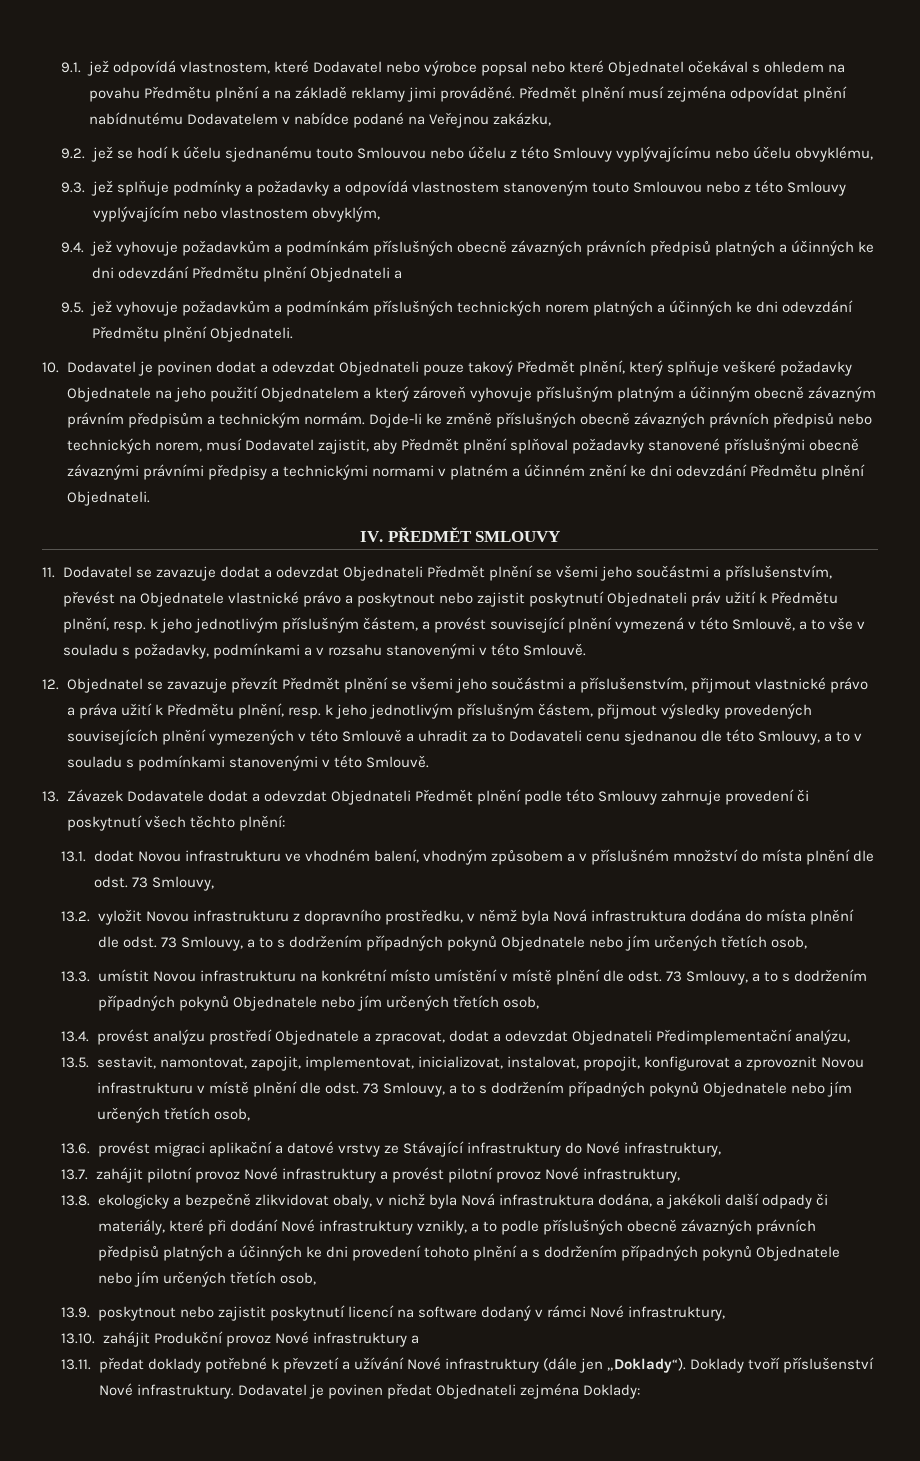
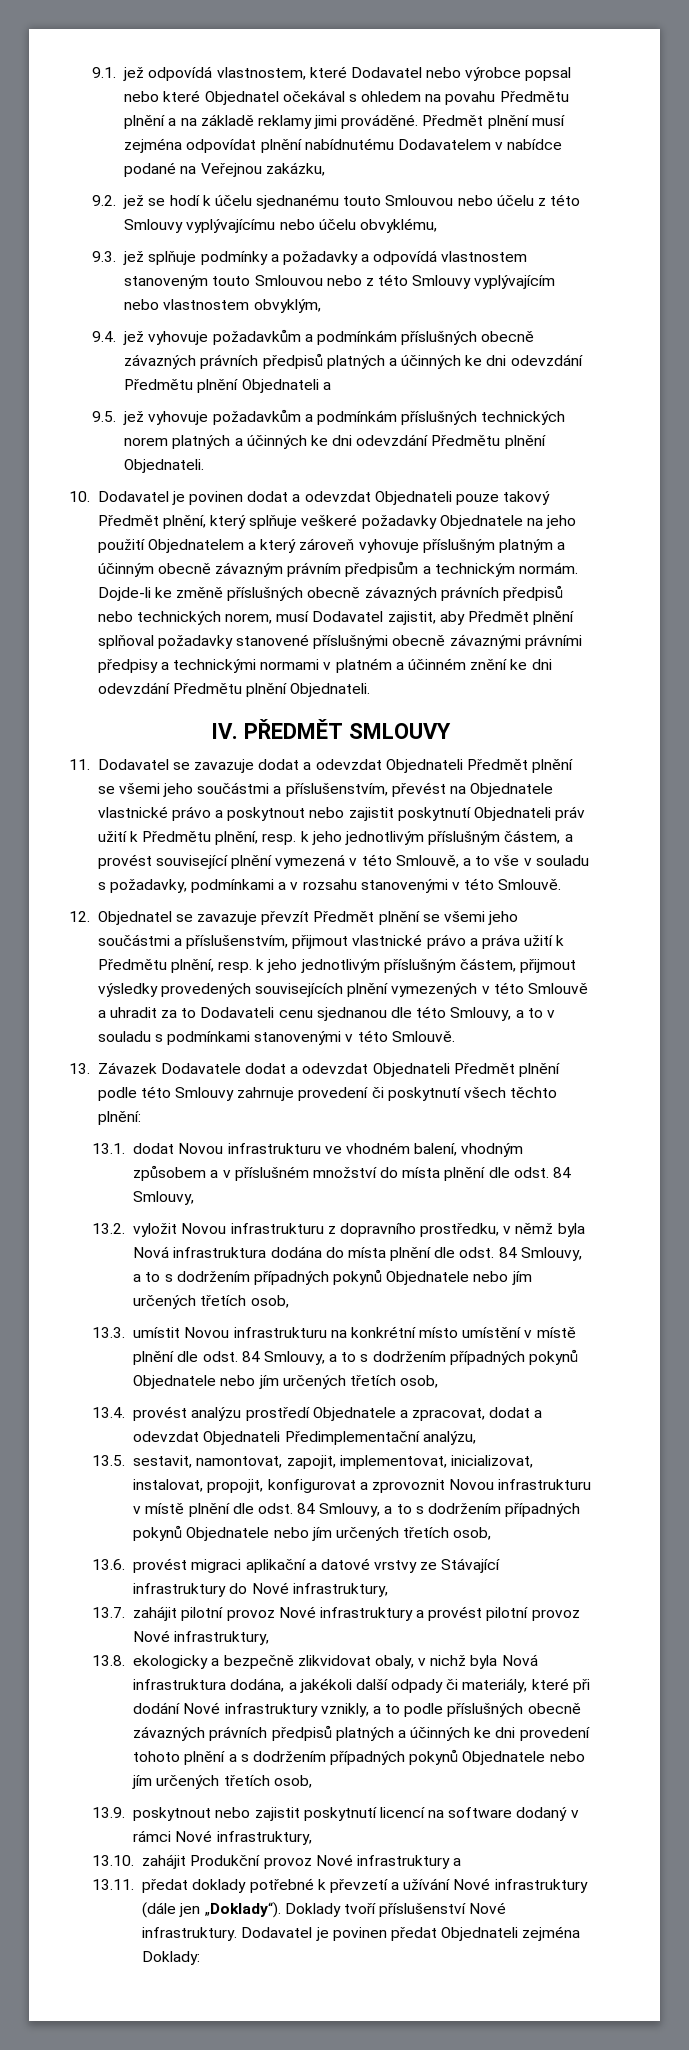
- 13.1. dodat Novou infrastrukturu ve vhodném balení, vhodným způsobem a v příslušném množství do místa plnění dle odst. 73 Smlouvy,
+ 13.1. dodat Novou infrastrukturu ve vhodném balení, vhodným způsobem a v příslušném množství do místa plnění dle odst. 84 Smlouvy,
- 13.2. vyložit Novou infrastrukturu z dopravního prostředku, v němž byla Nová infrastruktura dodána do místa plnění dle odst. 73 Smlouvy, a to s dodržením případných pokynů Objednatele nebo jím určených třetích osob,
+ 13.2. vyložit Novou infrastrukturu z dopravního prostředku, v němž byla Nová infrastruktura dodána do místa plnění dle odst. 84 Smlouvy, a to s dodržením případných pokynů Objednatele nebo jím určených třetích osob,
- 13.3. umístit Novou infrastrukturu na konkrétní místo umístění v místě plnění dle odst. 73 Smlouvy, a to s dodržením případných pokynů Objednatele nebo jím určených třetích osob,
+ 13.3. umístit Novou infrastrukturu na konkrétní místo umístění v místě plnění dle odst. 84 Smlouvy, a to s dodržením případných pokynů Objednatele nebo jím určených třetích osob,
- 13.5. sestavit, namontovat, zapojit, implementovat, inicializovat, instalovat, propojit, konfigurovat a zprovoznit Novou infrastrukturu v místě plnění dle odst. 73 Smlouvy, a to s dodržením případných pokynů Objednatele nebo jím určených třetích osob,
+ 13.5. sestavit, namontovat, zapojit, implementovat, inicializovat, instalovat, propojit, konfigurovat a zprovoznit Novou infrastrukturu v místě plnění dle odst. 84 Smlouvy, a to s dodržením případných pokynů Objednatele nebo jím určených třetích osob,

